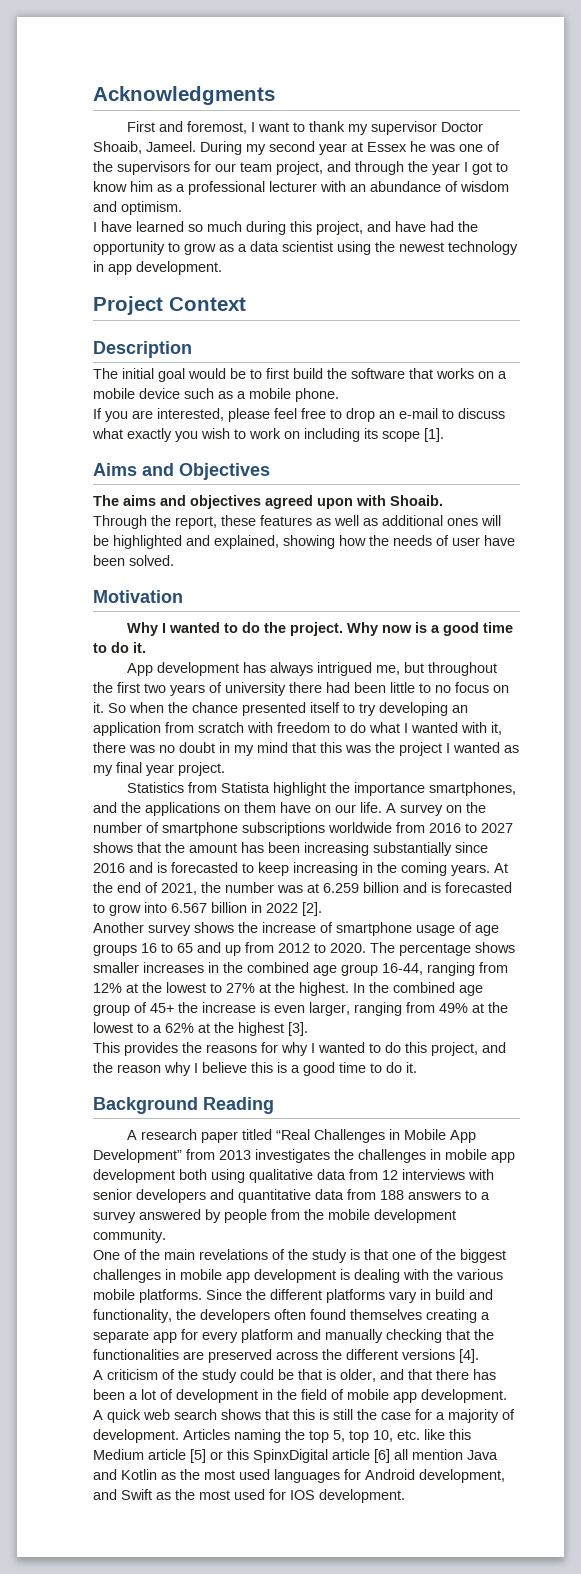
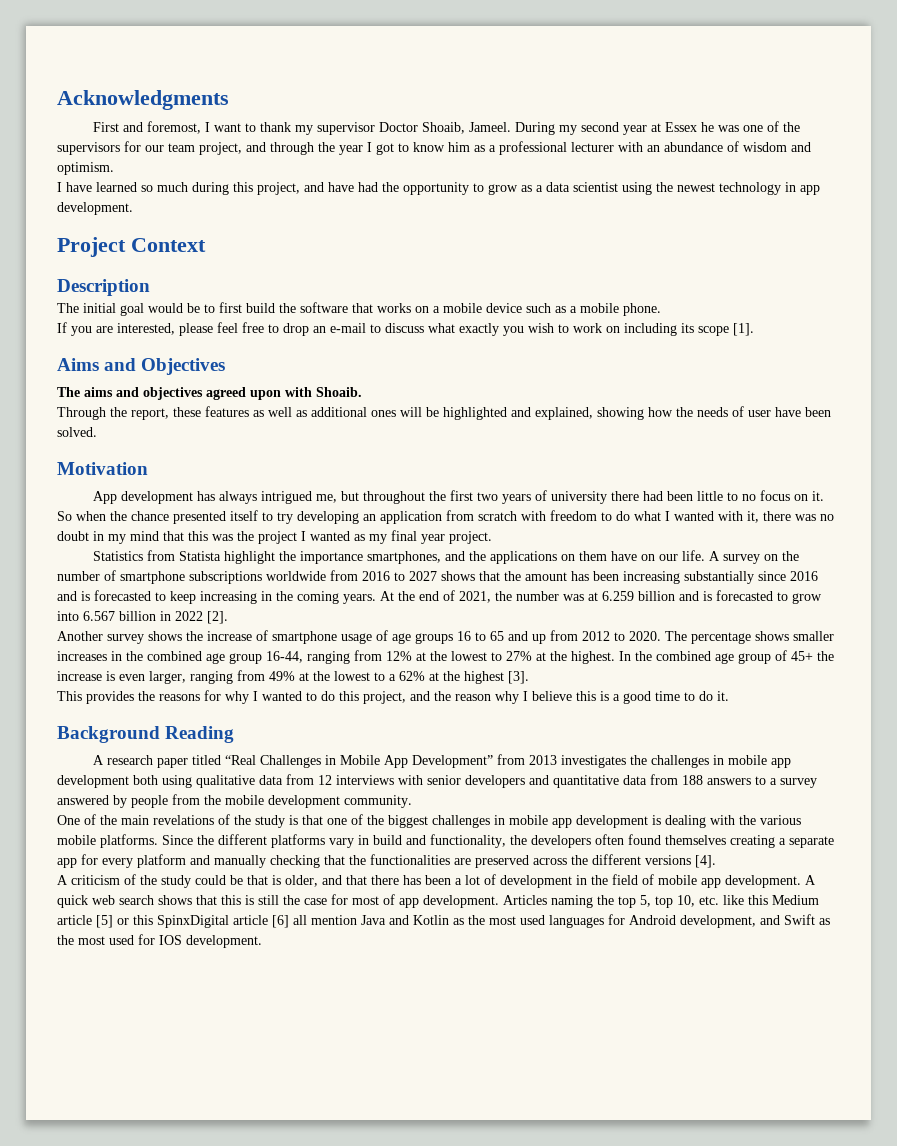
- Why I wanted to do the project. Why now is a good time to do it.
- A quick web search shows that this is still the case for a majority of development.
+ A quick web search shows that this is still the case for most of app development.

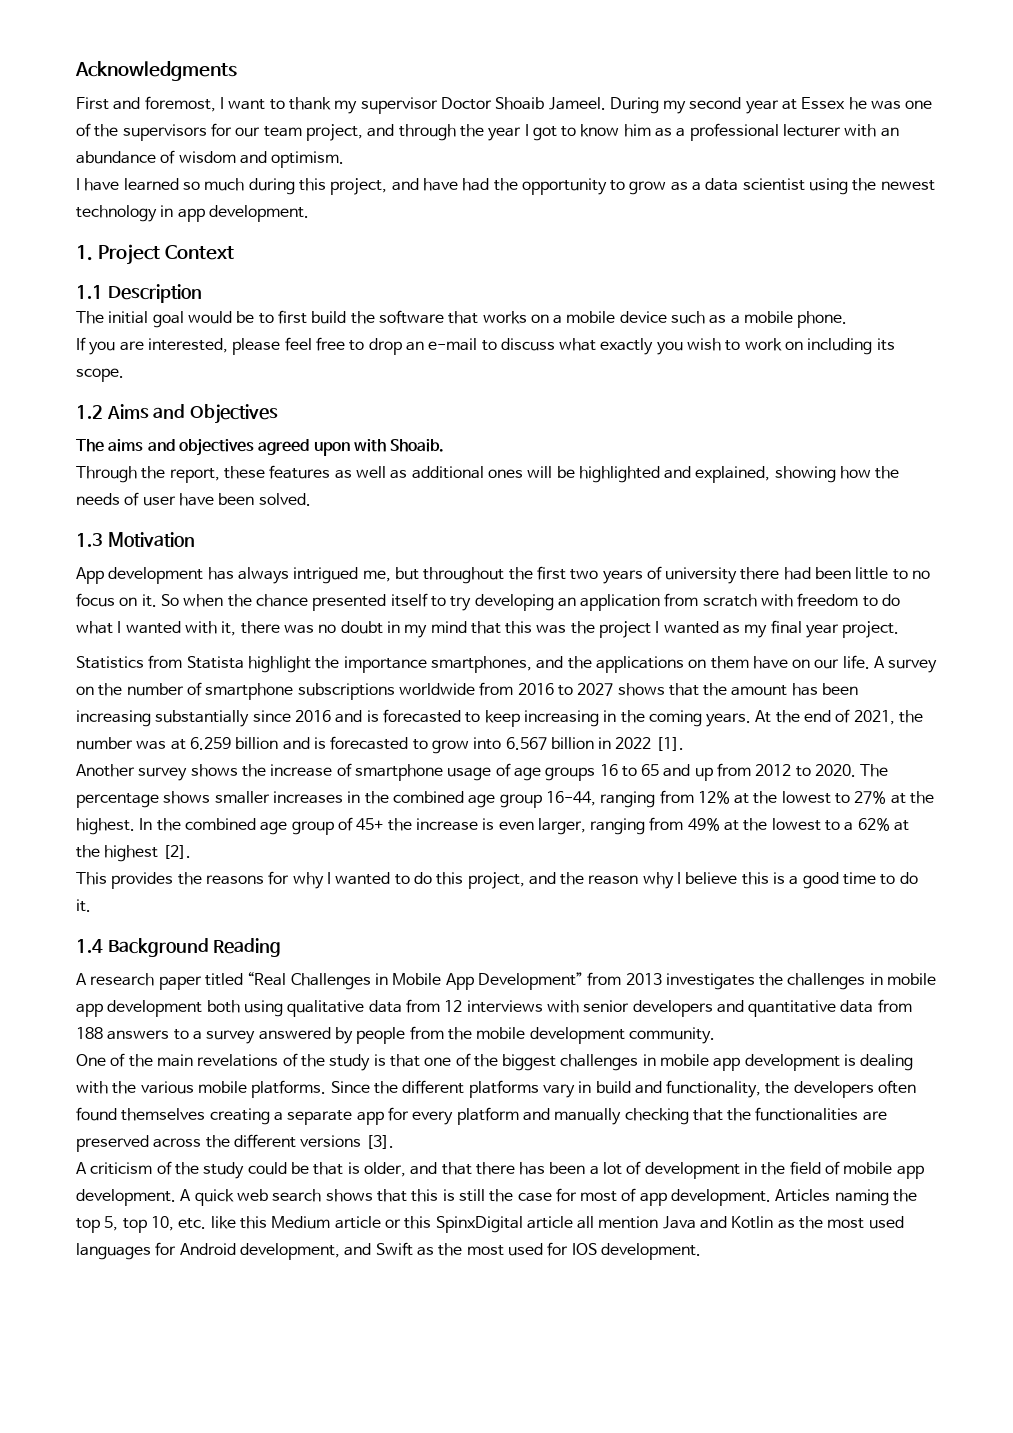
- First and foremost, I want to thank my supervisor Doctor Shoaib, Jameel.
+ First and foremost, I want to thank my supervisor Doctor Shoaib Jameel.
- Project Context
+ 1. Project Context
- Description
+ 1.1 Description
- If you are interested, please feel free to drop an e-mail to discuss what exactly you wish to work on including its scope [1].
- Aims and Objectives
+ If you are interested, please feel free to drop an e-mail to discuss what exactly you wish to work on including its scope.
+ 1.2 Aims and Objectives
- Motivation
+ 1.3 Motivation
- At the end of 2021, the number was at 6.259 billion and is forecasted to grow into 6.567 billion in 2022 [2].
+ At the end of 2021, the number was at 6.259 billion and is forecasted to grow into 6.567 billion in 2022 [1].
- In the combined age group of 45+ the increase is even larger, ranging from 49% at the lowest to a 62% at the highest [3].
+ In the combined age group of 45+ the increase is even larger, ranging from 49% at the lowest to a 62% at the highest [2].
- Background Reading
+ 1.4 Background Reading
- Since the different platforms vary in build and functionality, the developers often found themselves creating a separate app for every platform and manually checking that the functionalities are preserved across the different versions [4].
+ Since the different platforms vary in build and functionality, the developers often found themselves creating a separate app for every platform and manually checking that the functionalities are preserved across the different versions [3].
- Articles naming the top 5, top 10, etc. like this Medium article [5] or this SpinxDigital article [6] all mention Java and Kotlin as the most used languages for Android development, and Swift as the most used for IOS development.
+ Articles naming the top 5, top 10, etc. like this Medium article or this SpinxDigital article all mention Java and Kotlin as the most used languages for Android development, and Swift as the most used for IOS development.

